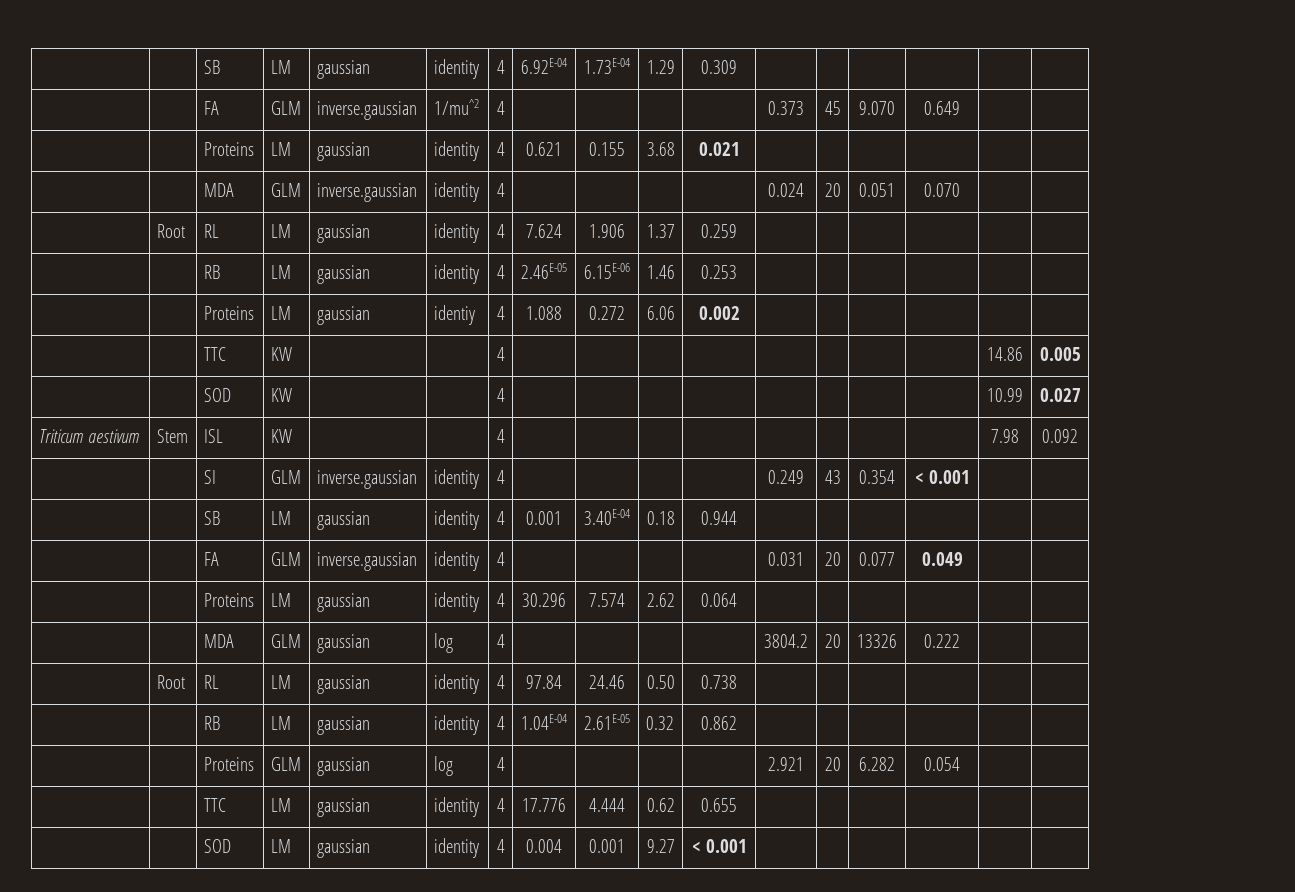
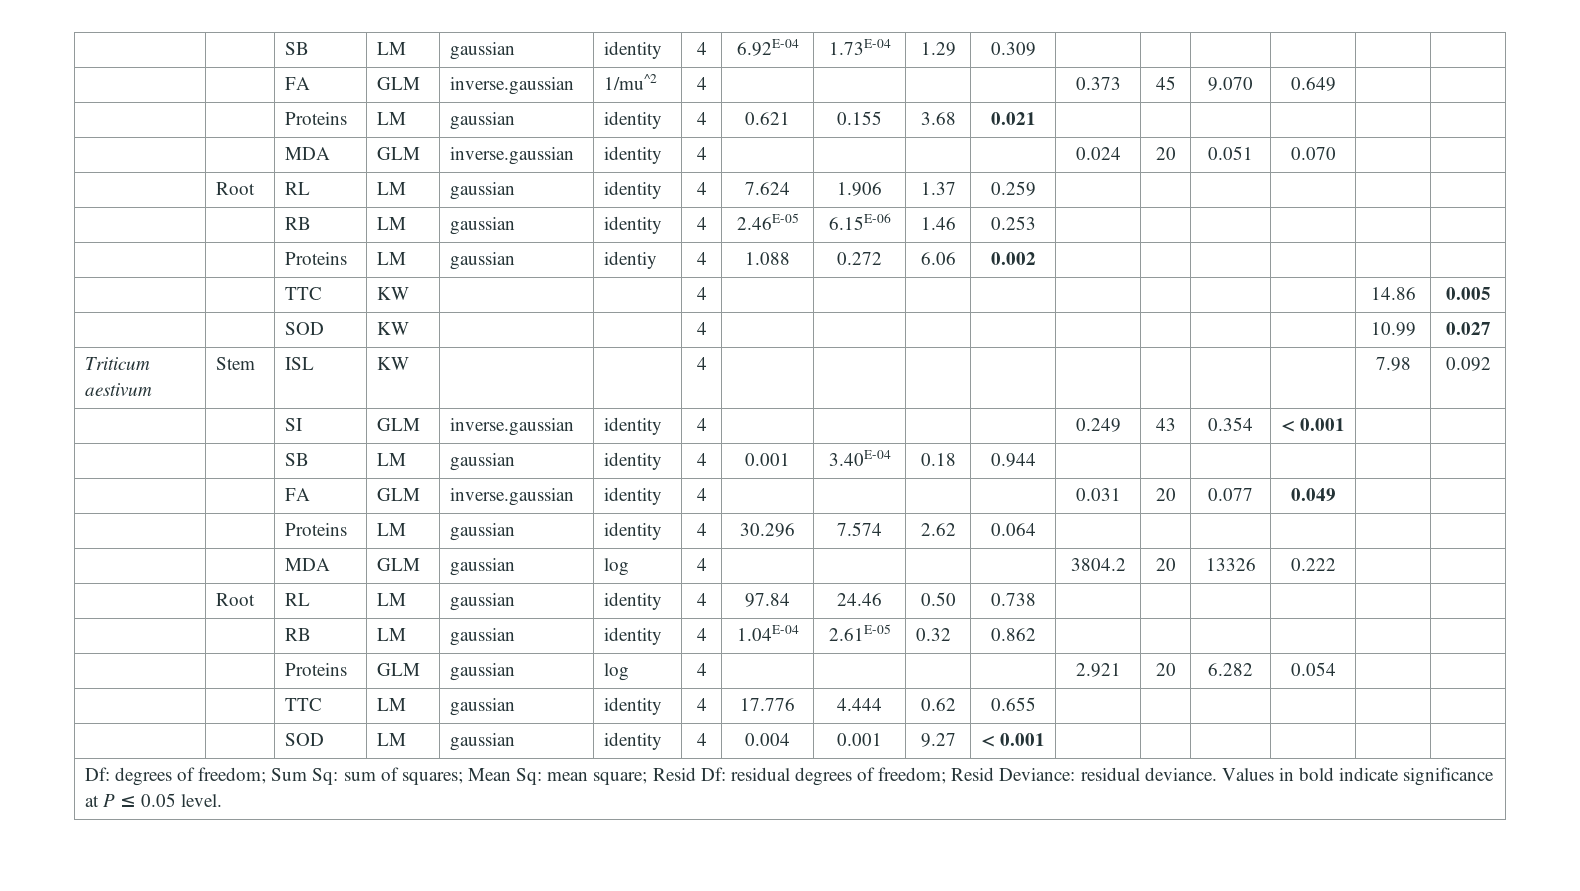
+ Df: degrees of freedom; Sum Sq: sum of squares; Mean Sq: mean square; Resid Df: residual degrees of freedom; Resid Deviance: residual deviance. Values in bold indicate significance at P ≤ 0.05 level.

